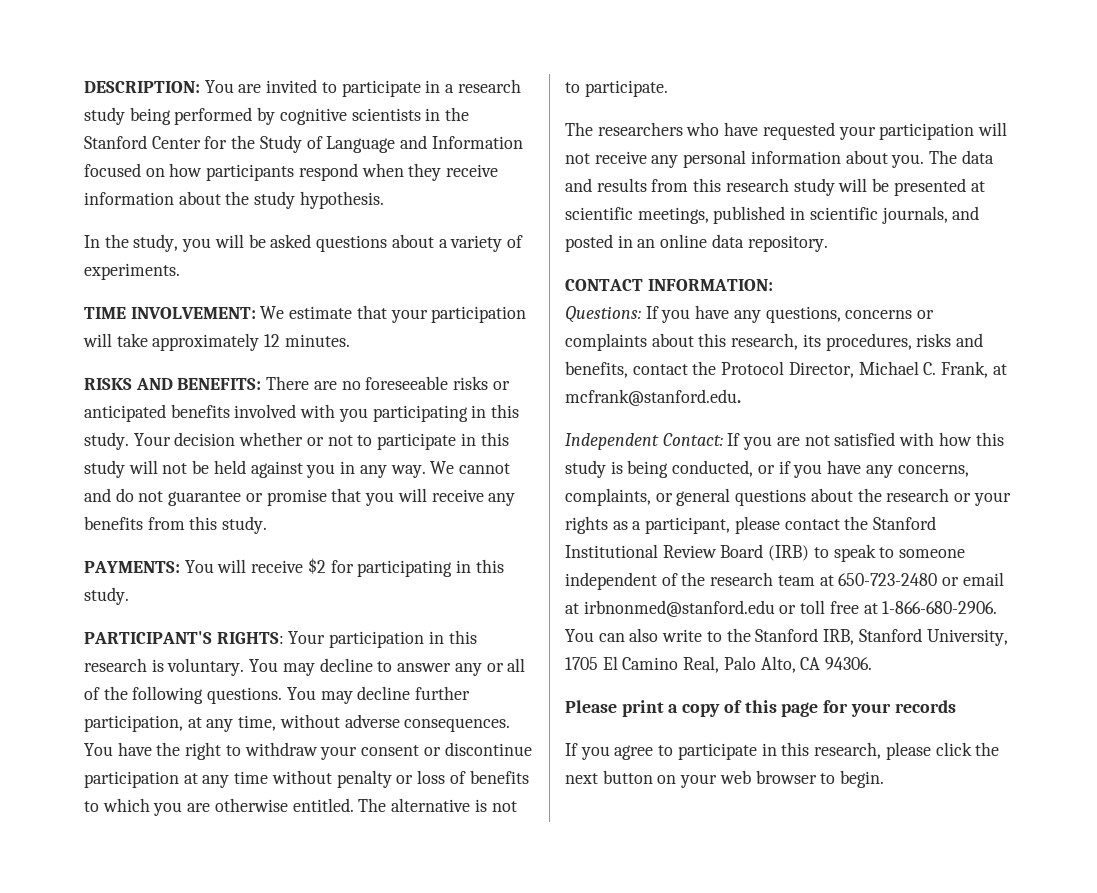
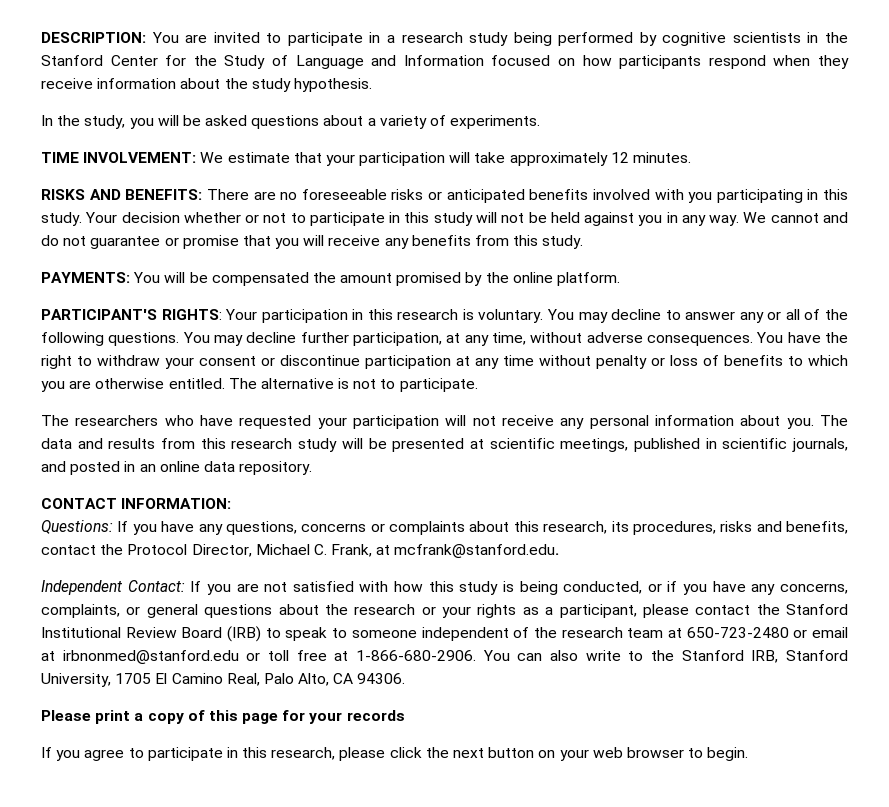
- PAYMENTS: You will receive $2 for participating in this study.
+ PAYMENTS: You will be compensated the amount promised by the online platform.

